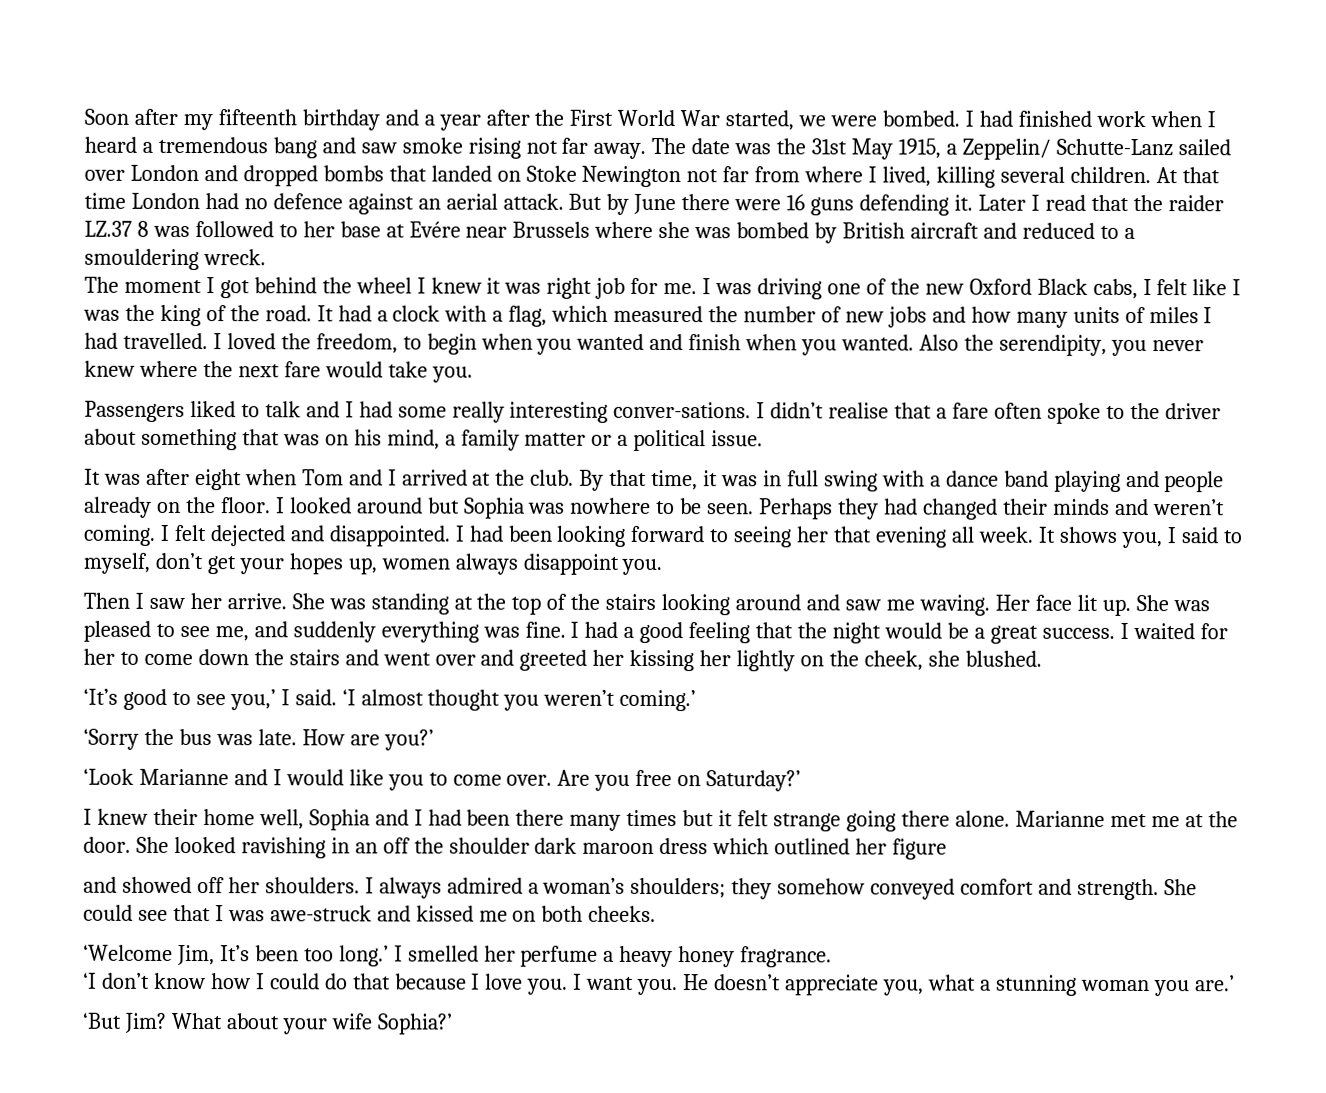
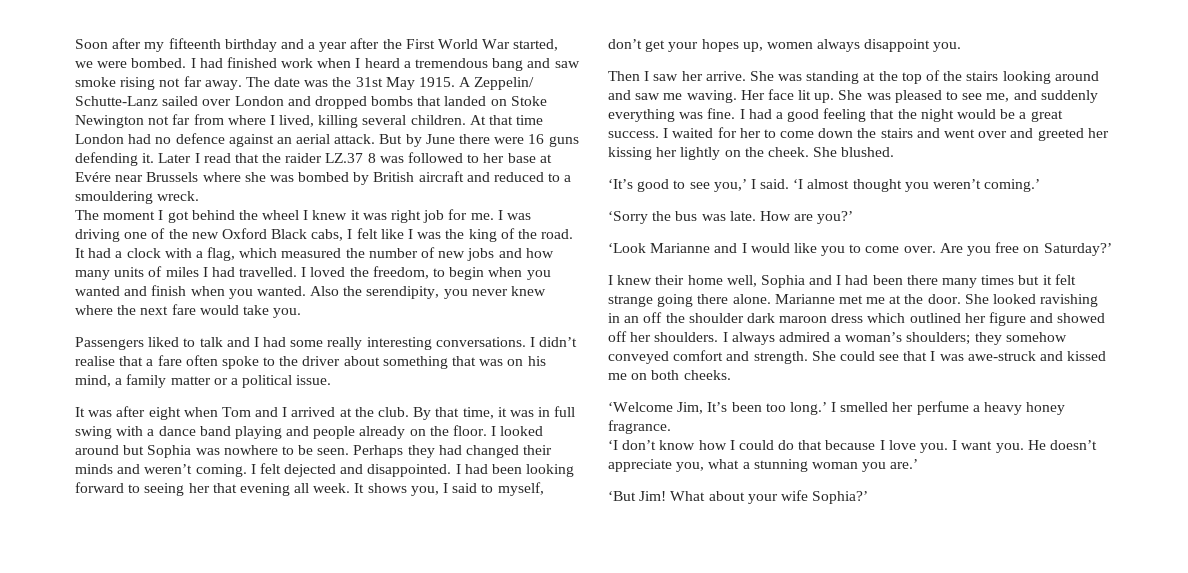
- The date was the 31st May 1915, a Zeppelin/ Schutte-Lanz sailed over London and dropped bombs that landed on Stoke Newington not far from where I lived, killing several children.
+ The date was the 31st May 1915. A Zeppelin/ Schutte-Lanz sailed over London and dropped bombs that landed on Stoke Newington not far from where I lived, killing several children.
- Passengers liked to talk and I had some really interesting conver-sations.
+ Passengers liked to talk and I had some really interesting conversations.
- I waited for her to come down the stairs and went over and greeted her kissing her lightly on the cheek, she blushed.
+ I waited for her to come down the stairs and went over and greeted her kissing her lightly on the cheek. She blushed.
- She looked ravishing in an off the shoulder dark maroon dress which outlined her figure
- and showed off her shoulders.
+ She looked ravishing in an off the shoulder dark maroon dress which outlined her figure and showed off her shoulders.
- ‘But Jim?
+ ‘But Jim!

